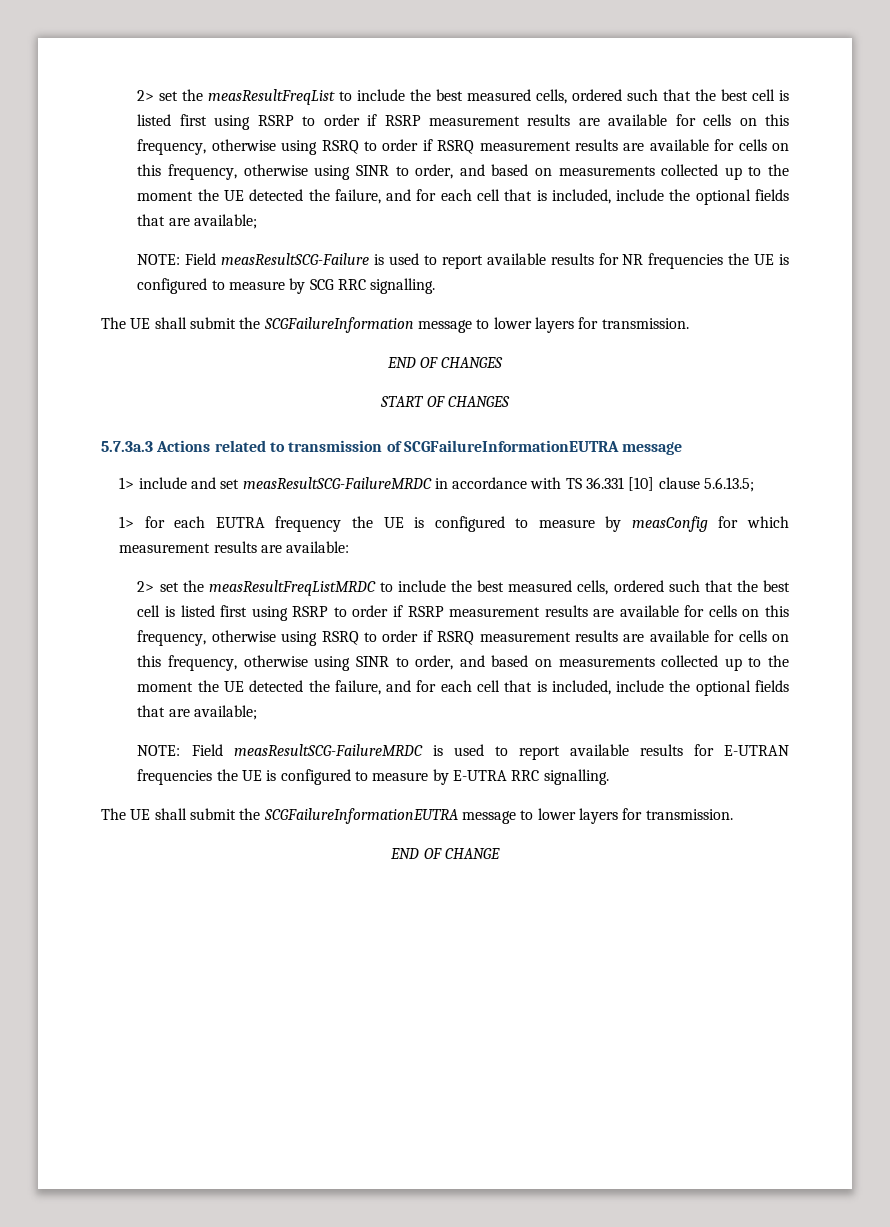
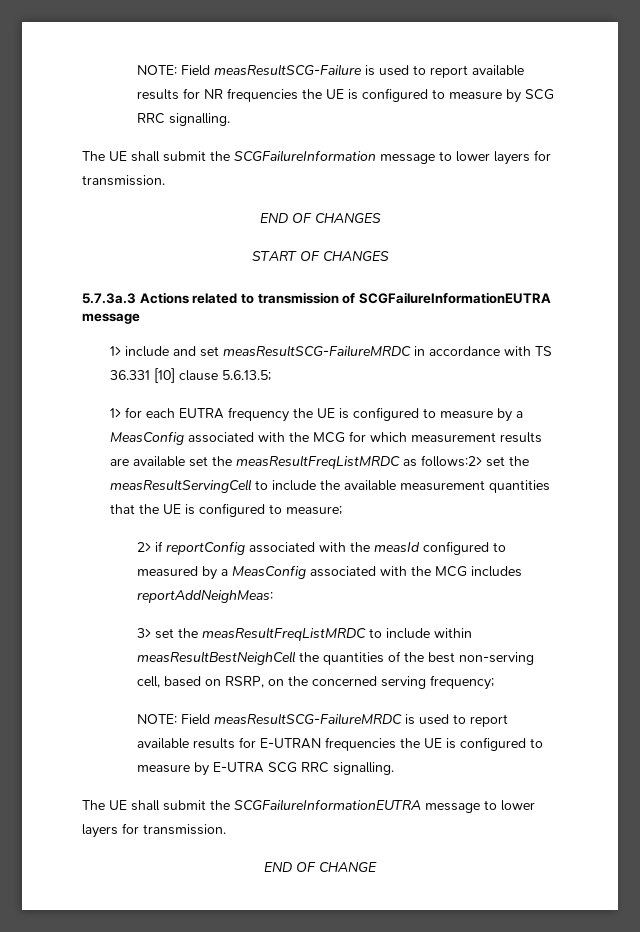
- 2> set the measResultFreqList to include the best measured cells, ordered such that the best cell is listed first using RSRP to order if RSRP measurement results are available for cells on this frequency, otherwise using RSRQ to order if RSRQ measurement results are available for cells on this frequency, otherwise using SINR to order, and based on measurements collected up to the moment the UE detected the failure, and for each cell that is included, include the optional fields that are available;
- 1> for each EUTRA frequency the UE is configured to measure by measConfig for which measurement results are available:
- 2> set the measResultFreqListMRDC to include the best measured cells, ordered such that the best cell is listed first using RSRP to order if RSRP measurement results are available for cells on this frequency, otherwise using RSRQ to order if RSRQ measurement results are available for cells on this frequency, otherwise using SINR to order, and based on measurements collected up to the moment the UE detected the failure, and for each cell that is included, include the optional fields that are available;
+ 1> for each EUTRA frequency the UE is configured to measure by a MeasConfig associated with the MCG for which measurement results are available set the measResultFreqListMRDC as follows:2> set the measResultServingCell to include the available measurement quantities that the UE is configured to measure;
+ 2> if reportConfig associated with the measId configured to measured by a MeasConfig associated with the MCG includes reportAddNeighMeas:
+ 3> set the measResultFreqListMRDC to include within measResultBestNeighCell the quantities of the best non-serving cell, based on RSRP, on the concerned serving frequency;
- NOTE: Field measResultSCG-FailureMRDC is used to report available results for E-UTRAN frequencies the UE is configured to measure by E-UTRA RRC signalling.
+ NOTE: Field measResultSCG-FailureMRDC is used to report available results for E-UTRAN frequencies the UE is configured to measure by E-UTRA SCG RRC signalling.

